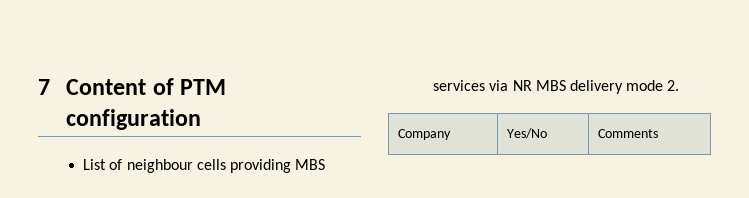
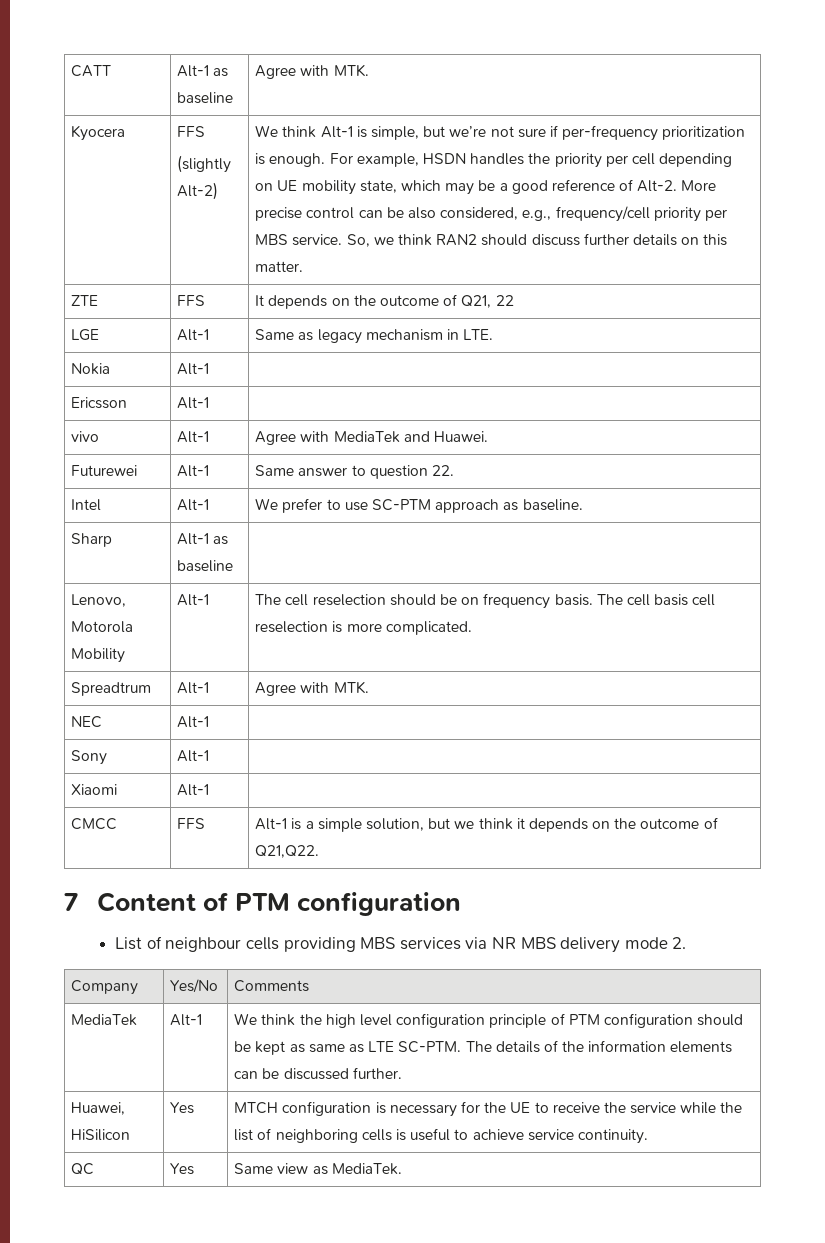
+ CATT | Alt-1 as baseline | Agree with MTK.
+ Kyocera | FFS
+ (slightly Alt-2) | We think Alt-1 is simple, but we’re not sure if per-frequency prioritization is enough. For example, HSDN handles the priority per cell depending on UE mobility state, which may be a good reference of Alt-2. More precise control can be also considered, e.g., frequency/cell priority per MBS service. So, we think RAN2 should discuss further details on this matter.
+ ZTE | FFS | It depends on the outcome of Q21, 22
+ LGE | Alt-1 | Same as legacy mechanism in LTE.
+ Nokia | Alt-1 |
+ Ericsson | Alt-1 |
+ vivo | Alt-1 | Agree with MediaTek and Huawei.
+ Futurewei | Alt-1 | Same answer to question 22.
+ Intel | Alt-1 | We prefer to use SC-PTM approach as baseline.
+ Sharp | Alt-1 as baseline |
+ Lenovo, Motorola Mobility | Alt-1 | The cell reselection should be on frequency basis. The cell basis cell reselection is more complicated.
+ Spreadtrum | Alt-1 | Agree with MTK.
+ NEC | Alt-1 |
+ Sony | Alt-1 |
+ Xiaomi | Alt-1 |
+ CMCC | FFS | Alt-1 is a simple solution, but we think it depends on the outcome of Q21,Q22.
+ MediaTek | Alt-1 | We think the high level configuration principle of PTM configuration should be kept as same as LTE SC-PTM. The details of the information elements can be discussed further.
+ Huawei, HiSilicon | Yes | MTCH configuration is necessary for the UE to receive the service while the list of neighboring cells is useful to achieve service continuity.
+ QC | Yes | Same view as MediaTek.

